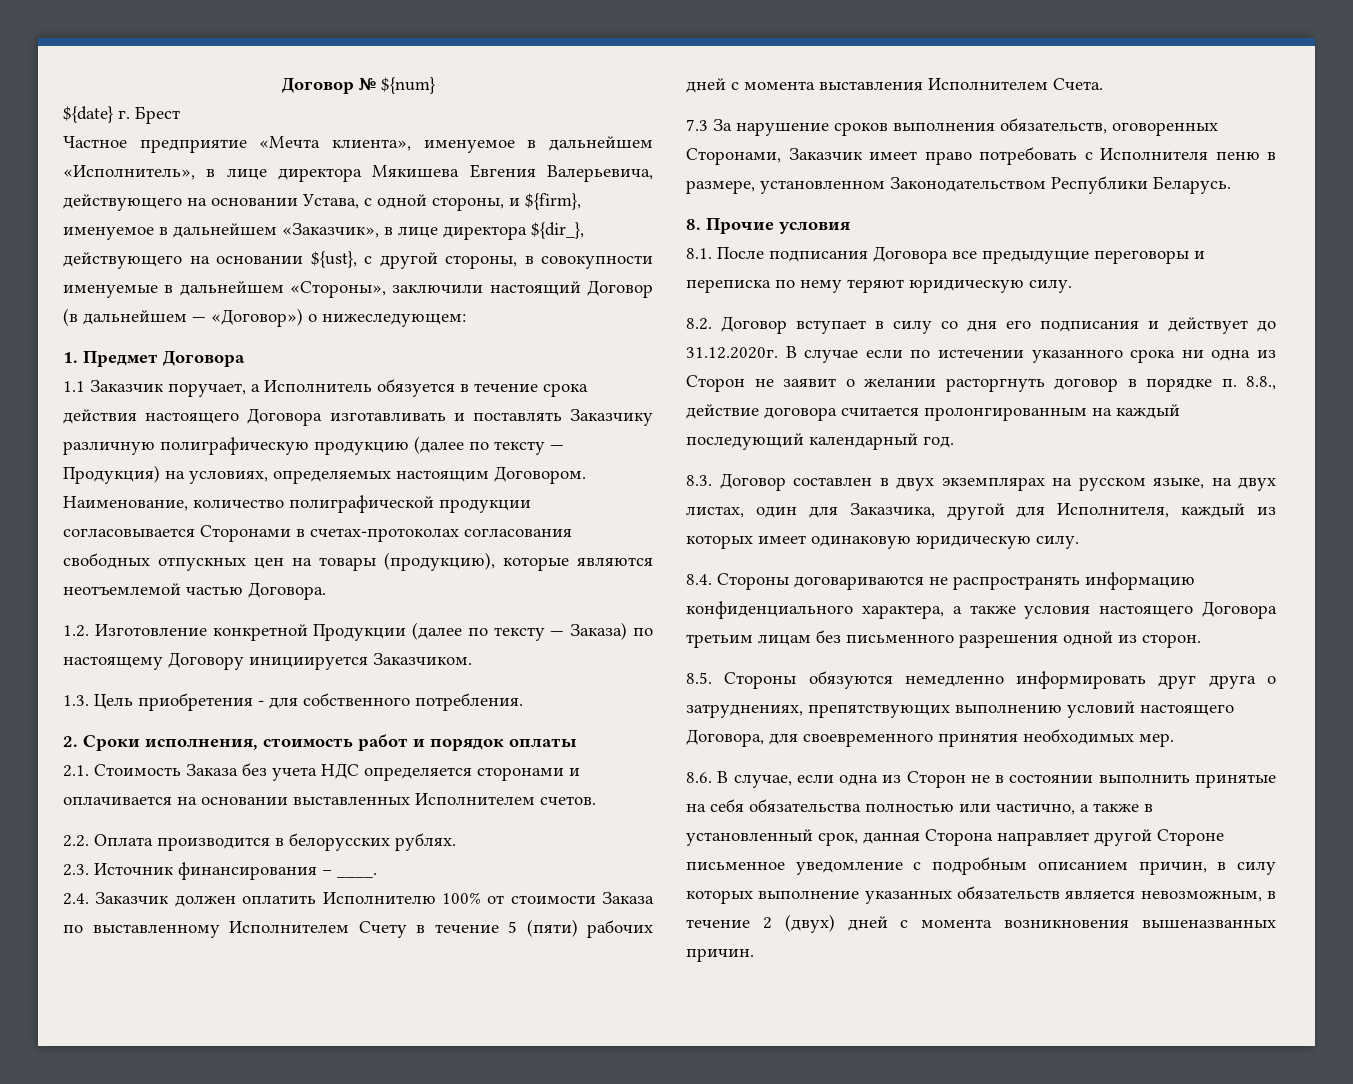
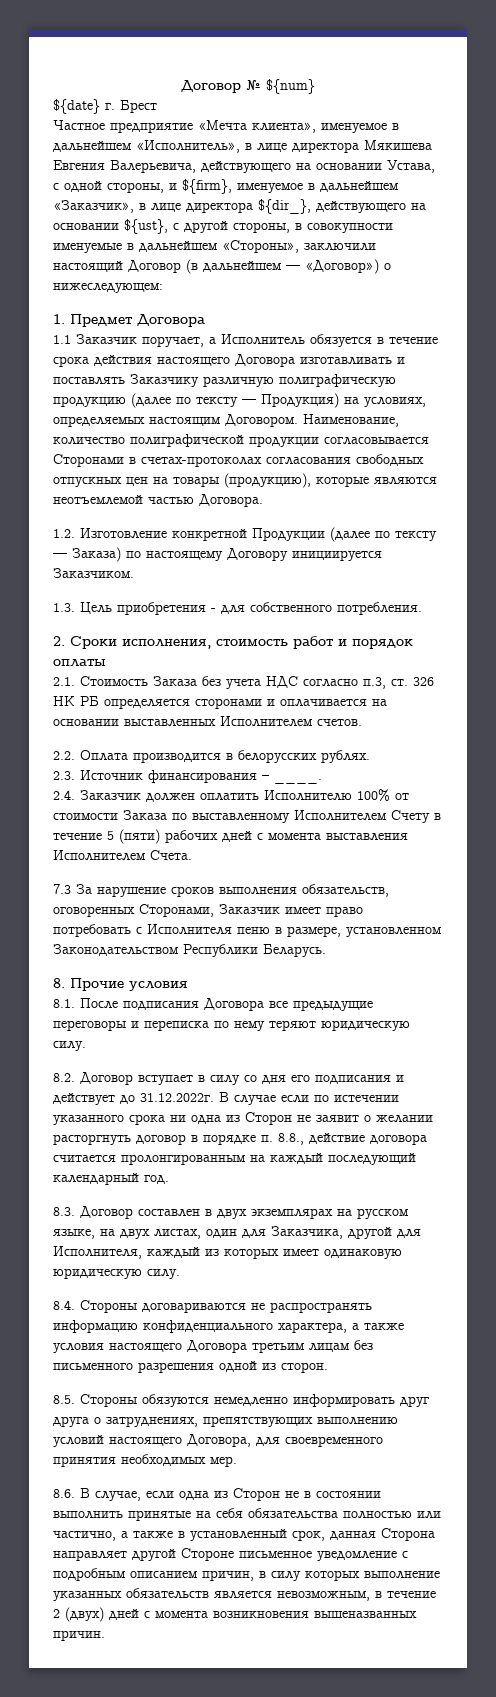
- 2.1. Стоимость Заказа без учета НДС определяется сторонами и оплачивается на основании выставленных Исполнителем счетов.
+ 2.1. Стоимость Заказа без учета НДС согласно п.3, ст. 326 НК РБ определяется сторонами и оплачивается на основании выставленных Исполнителем счетов.
- 8.2. Договор вступает в силу со дня его подписания и действует до 31.12.2020г. В случае если по истечении указанного срока ни одна из Сторон не заявит о желании расторгнуть договор в порядке п. 8.8., действие договора считается пролонгированным на каждый последующий календарный год.
+ 8.2. Договор вступает в силу со дня его подписания и действует до 31.12.2022г. В случае если по истечении указанного срока ни одна из Сторон не заявит о желании расторгнуть договор в порядке п. 8.8., действие договора считается пролонгированным на каждый последующий календарный год.

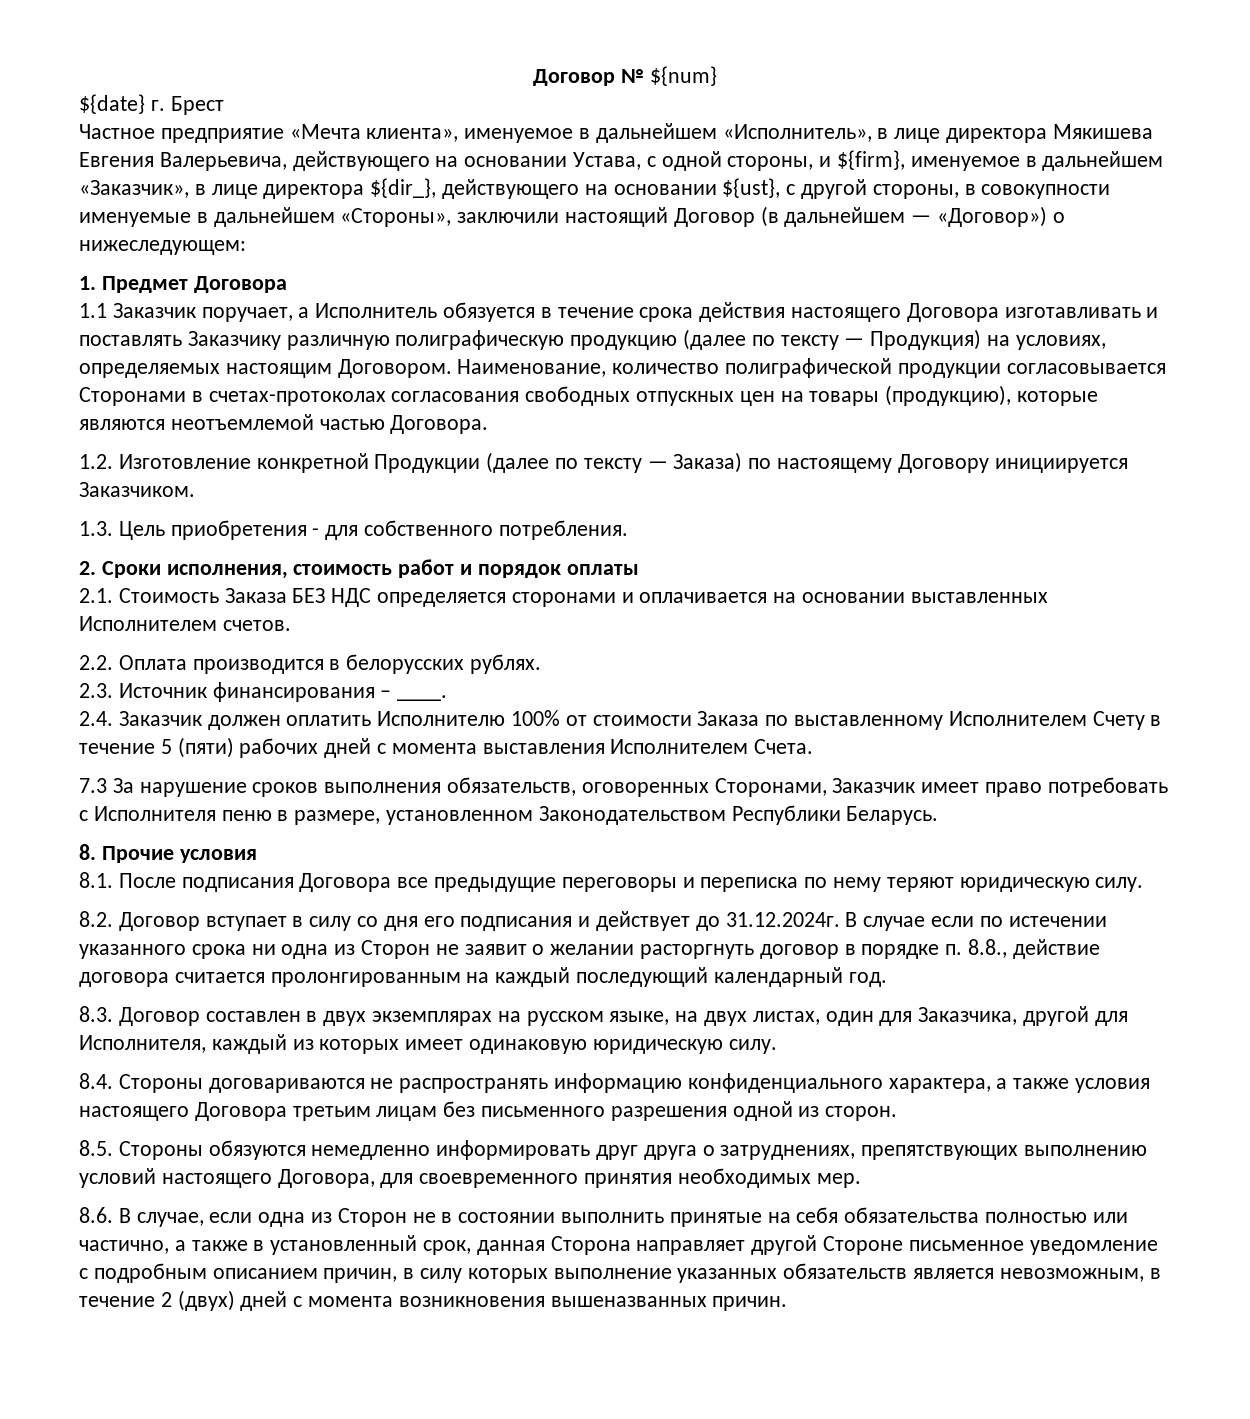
- 2.1. Стоимость Заказа без учета НДС согласно п.3, ст. 326 НК РБ определяется сторонами и оплачивается на основании выставленных Исполнителем счетов.
+ 2.1. Стоимость Заказа БЕЗ НДС определяется сторонами и оплачивается на основании выставленных Исполнителем счетов.
- 8.2. Договор вступает в силу со дня его подписания и действует до 31.12.2022г. В случае если по истечении указанного срока ни одна из Сторон не заявит о желании расторгнуть договор в порядке п. 8.8., действие договора считается пролонгированным на каждый последующий календарный год.
+ 8.2. Договор вступает в силу со дня его подписания и действует до 31.12.2024г. В случае если по истечении указанного срока ни одна из Сторон не заявит о желании расторгнуть договор в порядке п. 8.8., действие договора считается пролонгированным на каждый последующий календарный год.

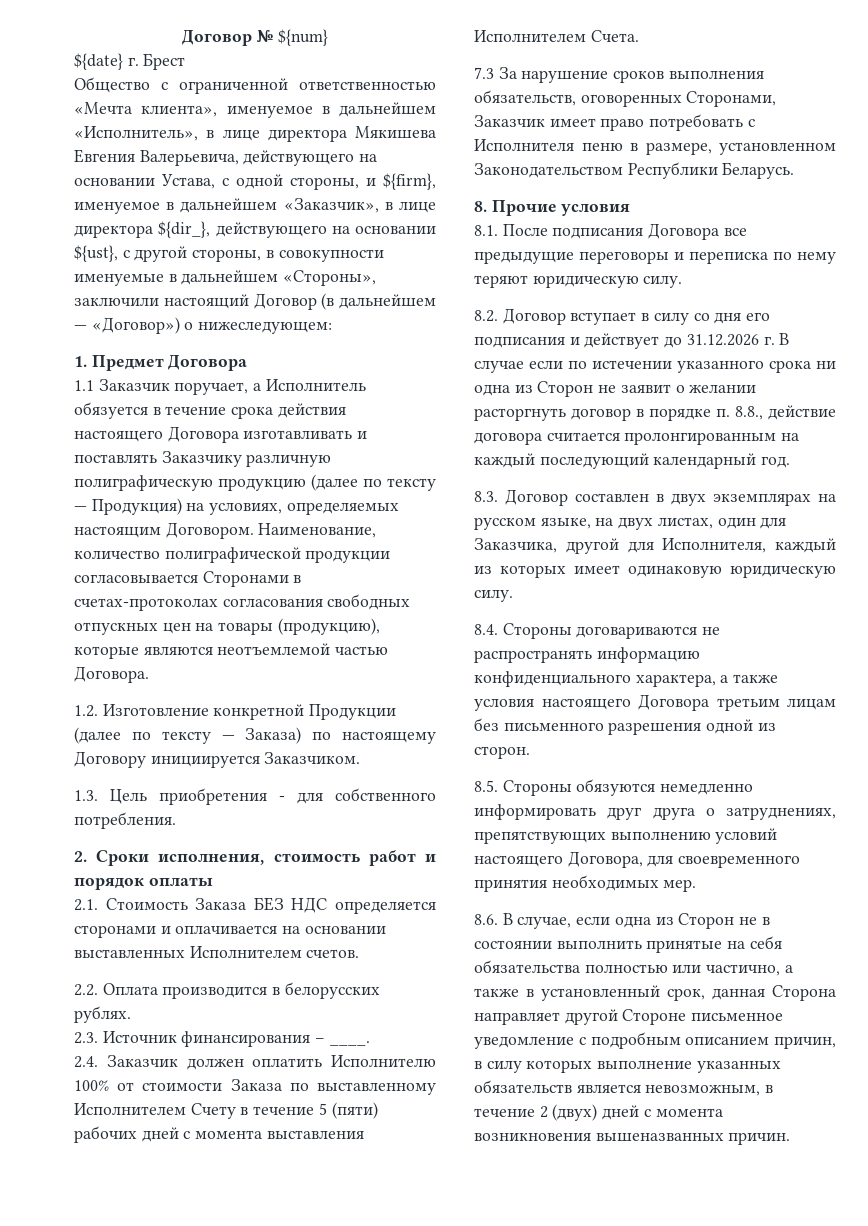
- Частное предприятие «Мечта клиента», именуемое в дальнейшем «Исполнитель», в лице директора Мякишева Евгения Валерьевича, действующего на основании Устава, с одной стороны, и ${firm}, именуемое в дальнейшем «Заказчик», в лице директора ${dir_}, действующего на основании ${ust}, с другой стороны, в совокупности именуемые в дальнейшем «Стороны», заключили настоящий Договор (в дальнейшем — «Договор») о нижеследующем:
+ Общество с ограниченной ответственностью «Мечта клиента», именуемое в дальнейшем «Исполнитель», в лице директора Мякишева Евгения Валерьевича, действующего на основании Устава, с одной стороны, и ${firm}, именуемое в дальнейшем «Заказчик», в лице директора ${dir_}, действующего на основании ${ust}, с другой стороны, в совокупности именуемые в дальнейшем «Стороны», заключили настоящий Договор (в дальнейшем — «Договор») о нижеследующем:
- 8.2. Договор вступает в силу со дня его подписания и действует до 31.12.2024г. В случае если по истечении указанного срока ни одна из Сторон не заявит о желании расторгнуть договор в порядке п. 8.8., действие договора считается пролонгированным на каждый последующий календарный год.
+ 8.2. Договор вступает в силу со дня его подписания и действует до 31.12.2026 г. В случае если по истечении указанного срока ни одна из Сторон не заявит о желании расторгнуть договор в порядке п. 8.8., действие договора считается пролонгированным на каждый последующий календарный год.

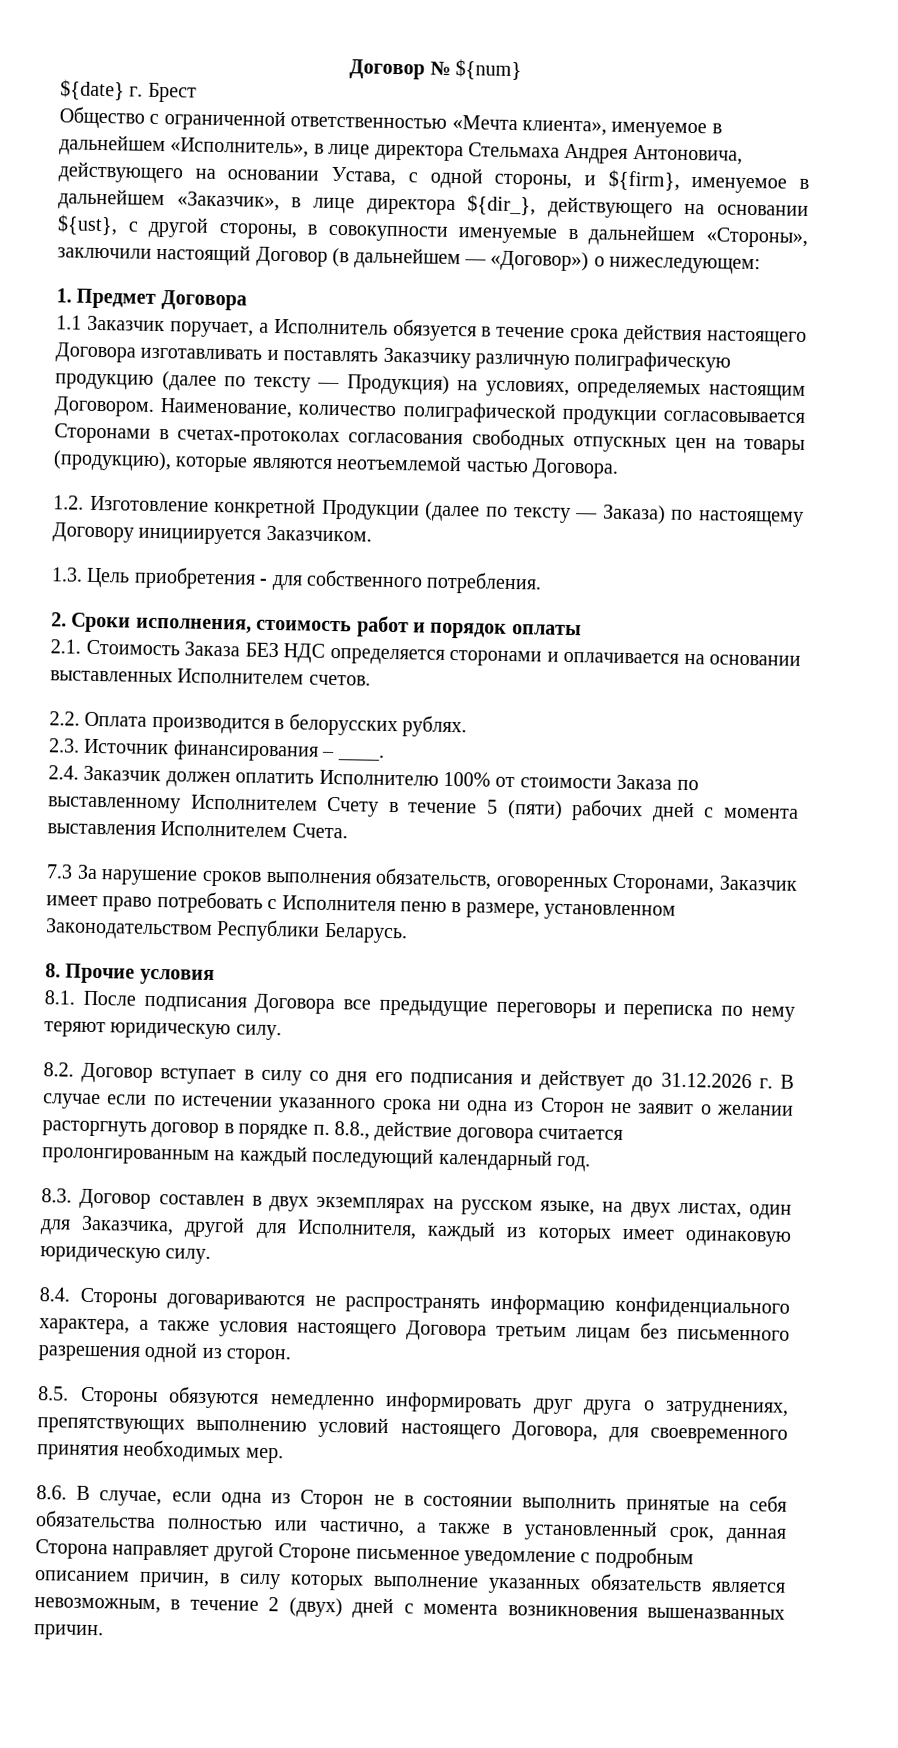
- Общество с ограниченной ответственностью «Мечта клиента», именуемое в дальнейшем «Исполнитель», в лице директора Мякишева Евгения Валерьевича, действующего на основании Устава, с одной стороны, и ${firm}, именуемое в дальнейшем «Заказчик», в лице директора ${dir_}, действующего на основании ${ust}, с другой стороны, в совокупности именуемые в дальнейшем «Стороны», заключили настоящий Договор (в дальнейшем — «Договор») о нижеследующем:
+ Общество с ограниченной ответственностью «Мечта клиента», именуемое в дальнейшем «Исполнитель», в лице директора Стельмаха Андрея Антоновича, действующего на основании Устава, с одной стороны, и ${firm}, именуемое в дальнейшем «Заказчик», в лице директора ${dir_}, действующего на основании ${ust}, с другой стороны, в совокупности именуемые в дальнейшем «Стороны», заключили настоящий Договор (в дальнейшем — «Договор») о нижеследующем:

